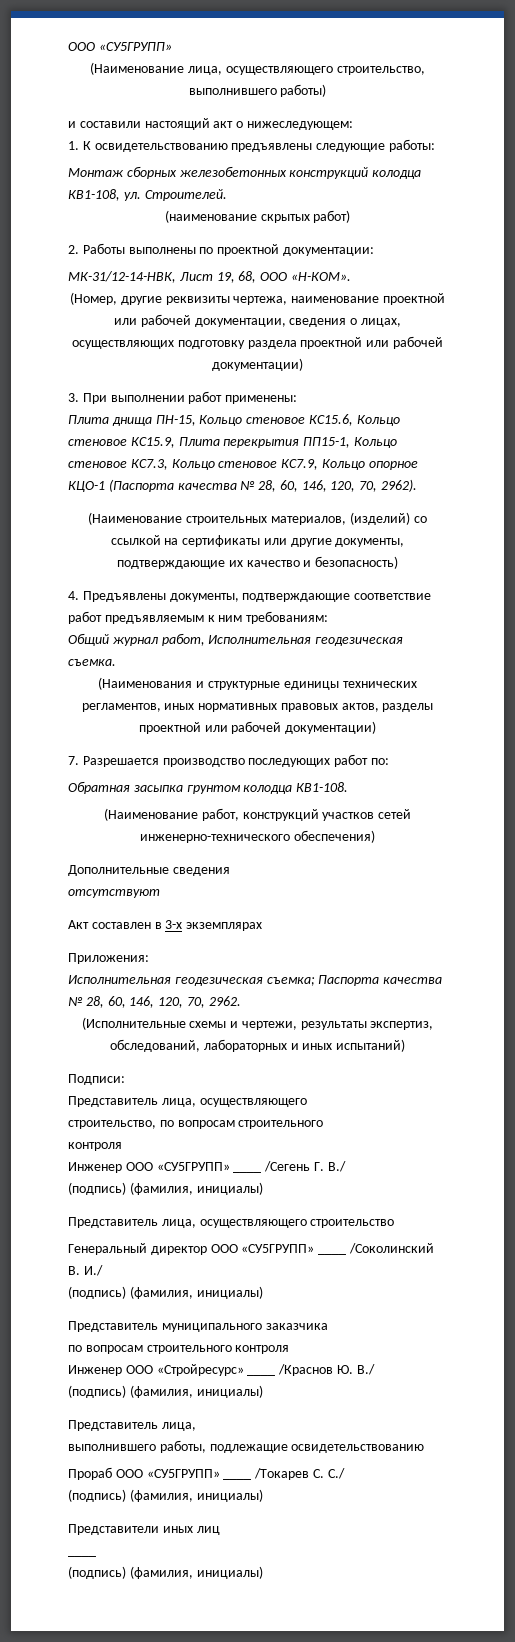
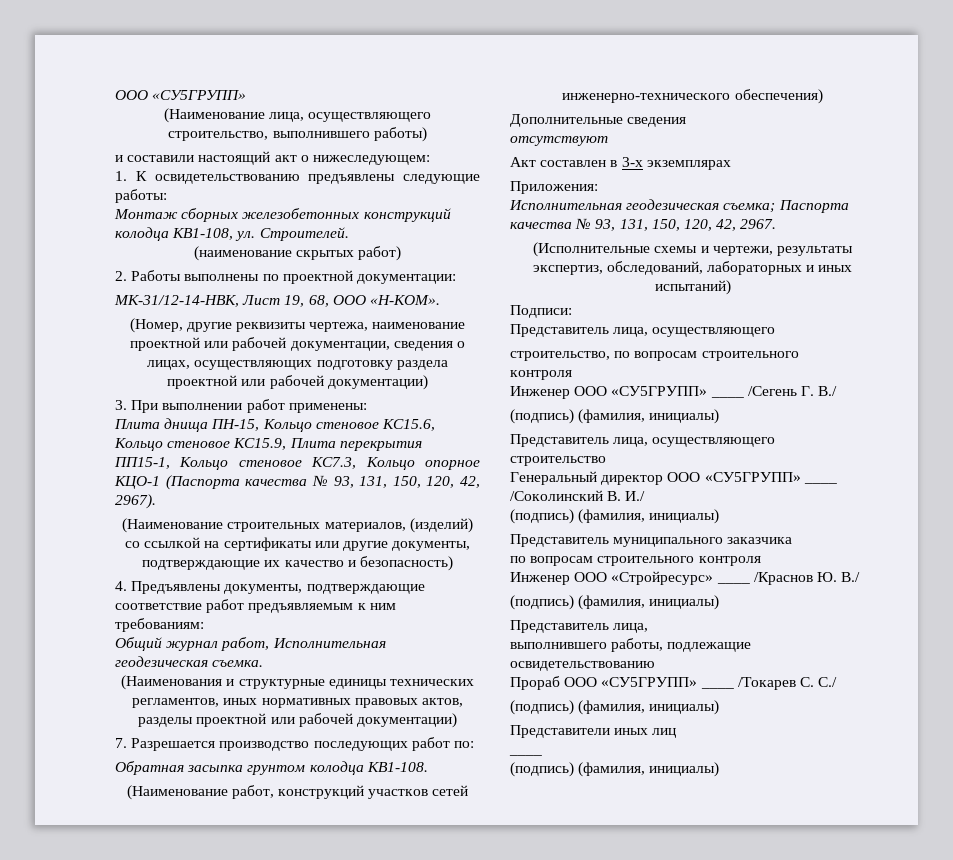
- Плита днища ПН-15, Кольцо стеновое КС15.6, Кольцо стеновое КС15.9, Плита перекрытия ПП15-1, Кольцо стеновое КС7.3, Кольцо стеновое КС7.9, Кольцо опорное КЦО-1 (Паспорта качества № 28, 60, 146, 120, 70, 2962).
+ Плита днища ПН-15, Кольцо стеновое КС15.6, Кольцо стеновое КС15.9, Плита перекрытия ПП15-1, Кольцо стеновое КС7.3, Кольцо опорное КЦО-1 (Паспорта качества № 93, 131, 150, 120, 42, 2967).
- Исполнительная геодезическая съемка; Паспорта качества № 28, 60, 146, 120, 70, 2962.
+ Исполнительная геодезическая съемка; Паспорта качества № 93, 131, 150, 120, 42, 2967.

